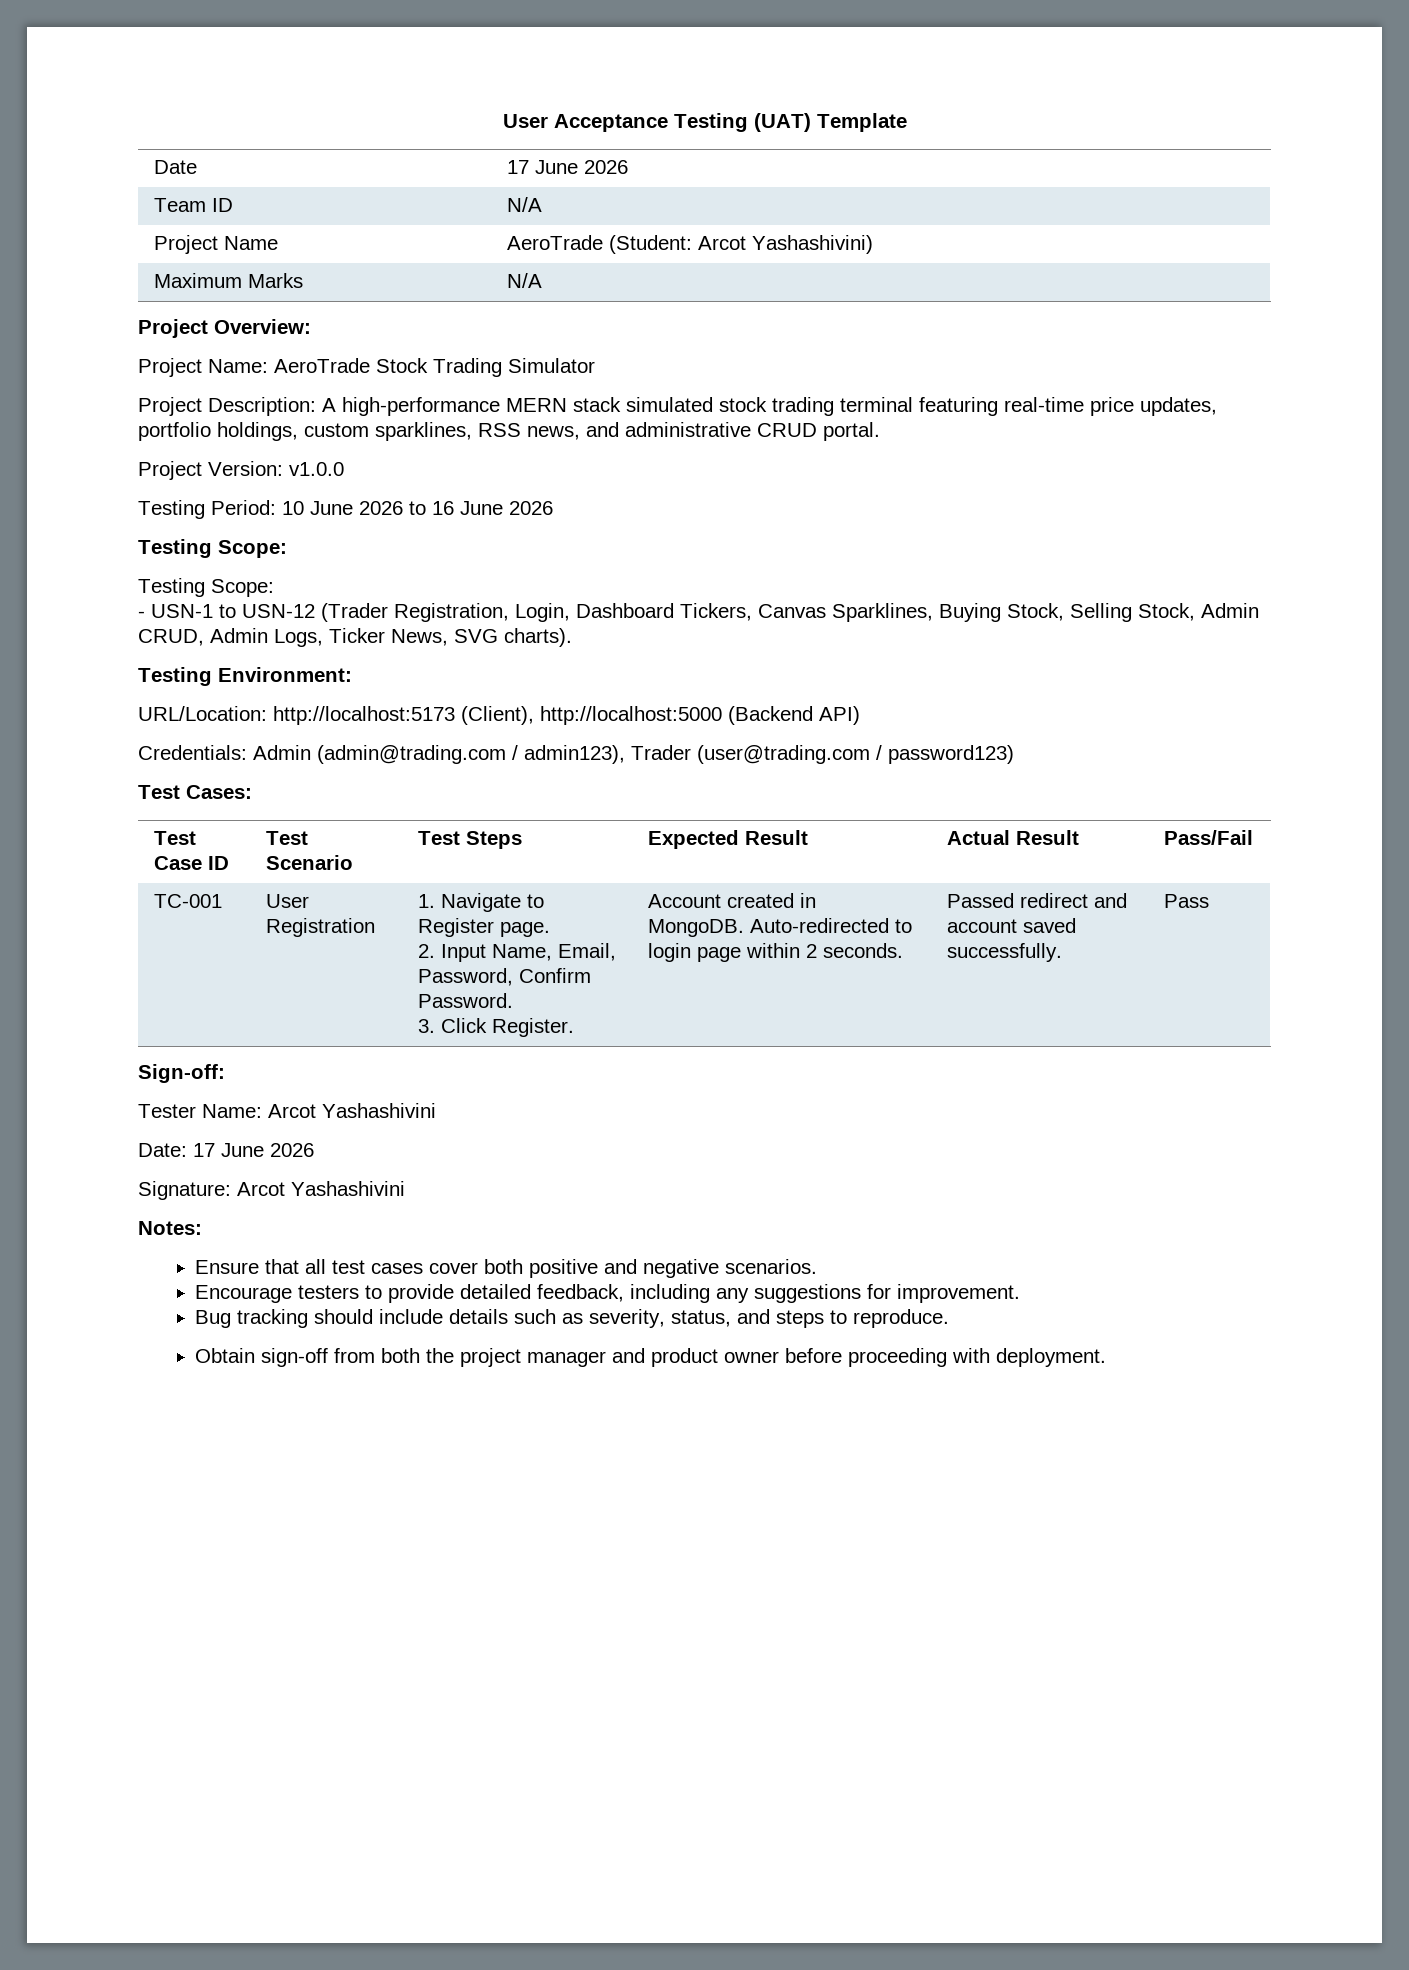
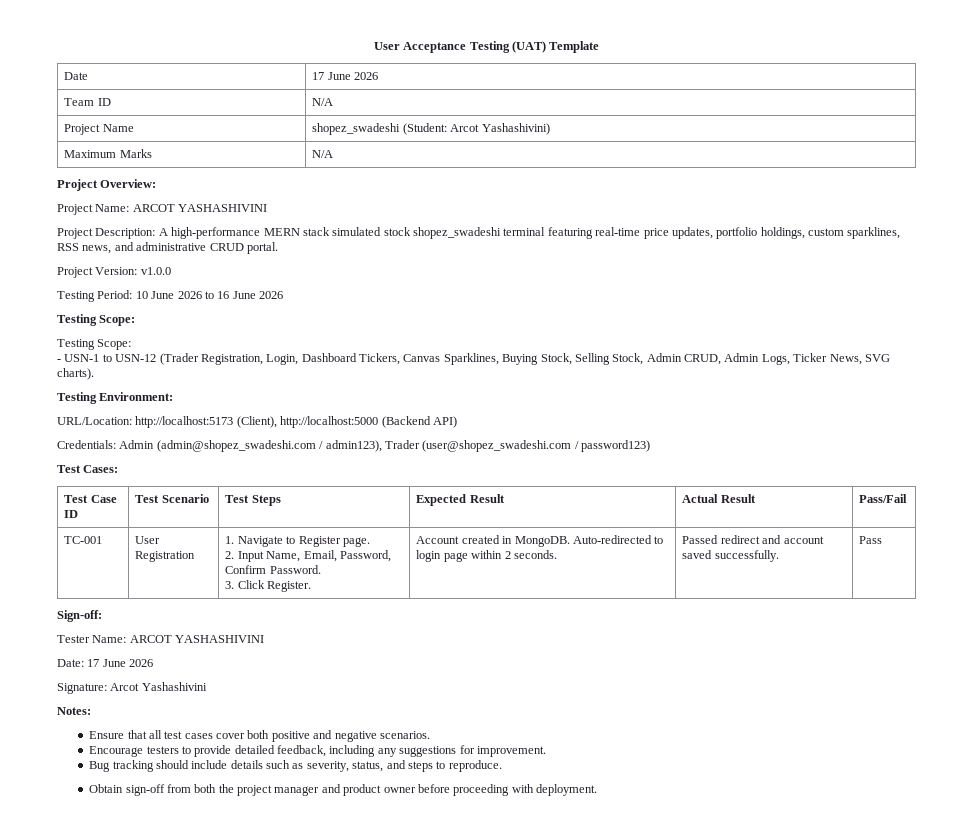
- Project Name | AeroTrade (Student: Arcot Yashashivini)
+ Project Name | shopez_swadeshi (Student: Arcot Yashashivini)
- Project Name: AeroTrade Stock Trading Simulator
+ Project Name: ARCOT YASHASHIVINI
- Project Description: A high-performance MERN stack simulated stock trading terminal featuring real-time price updates, portfolio holdings, custom sparklines, RSS news, and administrative CRUD portal.
+ Project Description: A high-performance MERN stack simulated stock shopez_swadeshi terminal featuring real-time price updates, portfolio holdings, custom sparklines, RSS news, and administrative CRUD portal.
- Credentials: Admin (admin@trading.com / admin123), Trader (user@trading.com / password123)
+ Credentials: Admin (admin@shopez_swadeshi.com / admin123), Trader (user@shopez_swadeshi.com / password123)
- Tester Name: Arcot Yashashivini
+ Tester Name: ARCOT YASHASHIVINI

